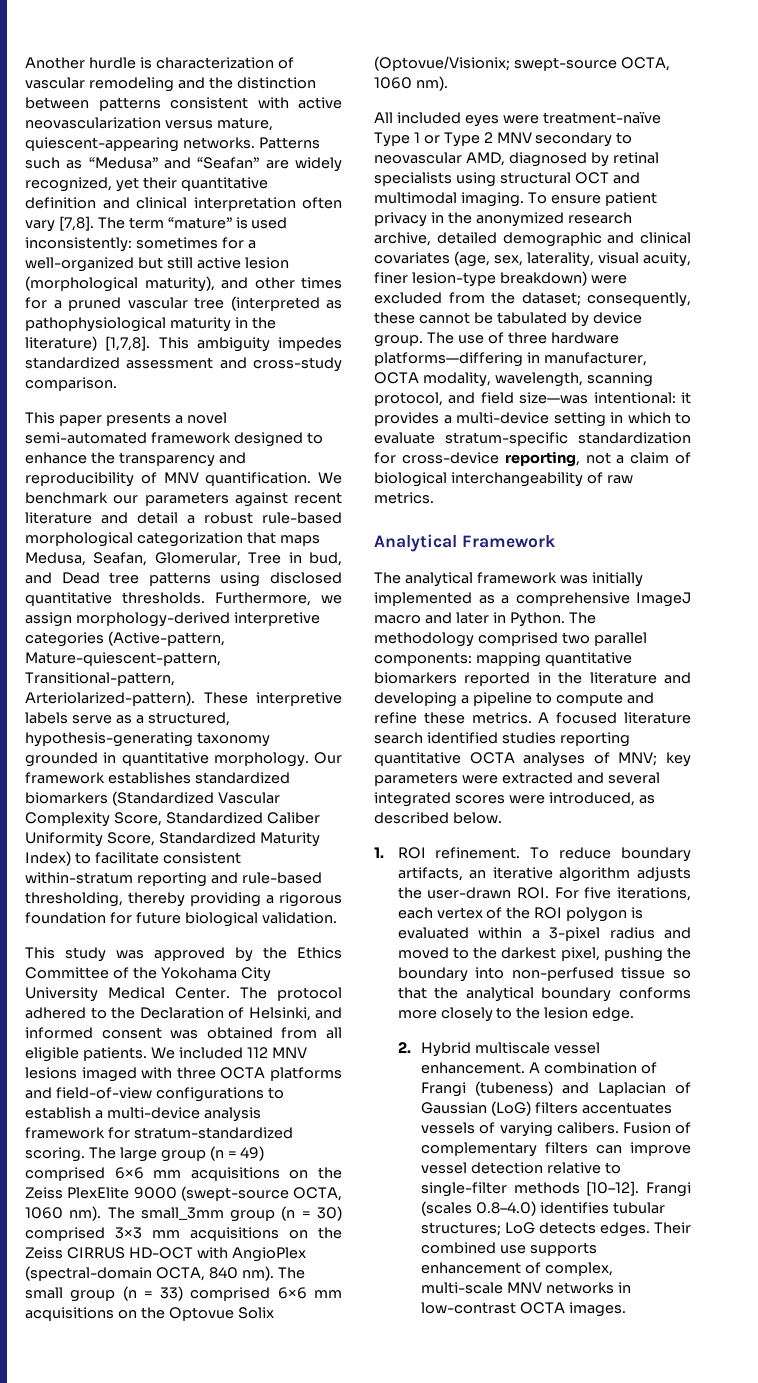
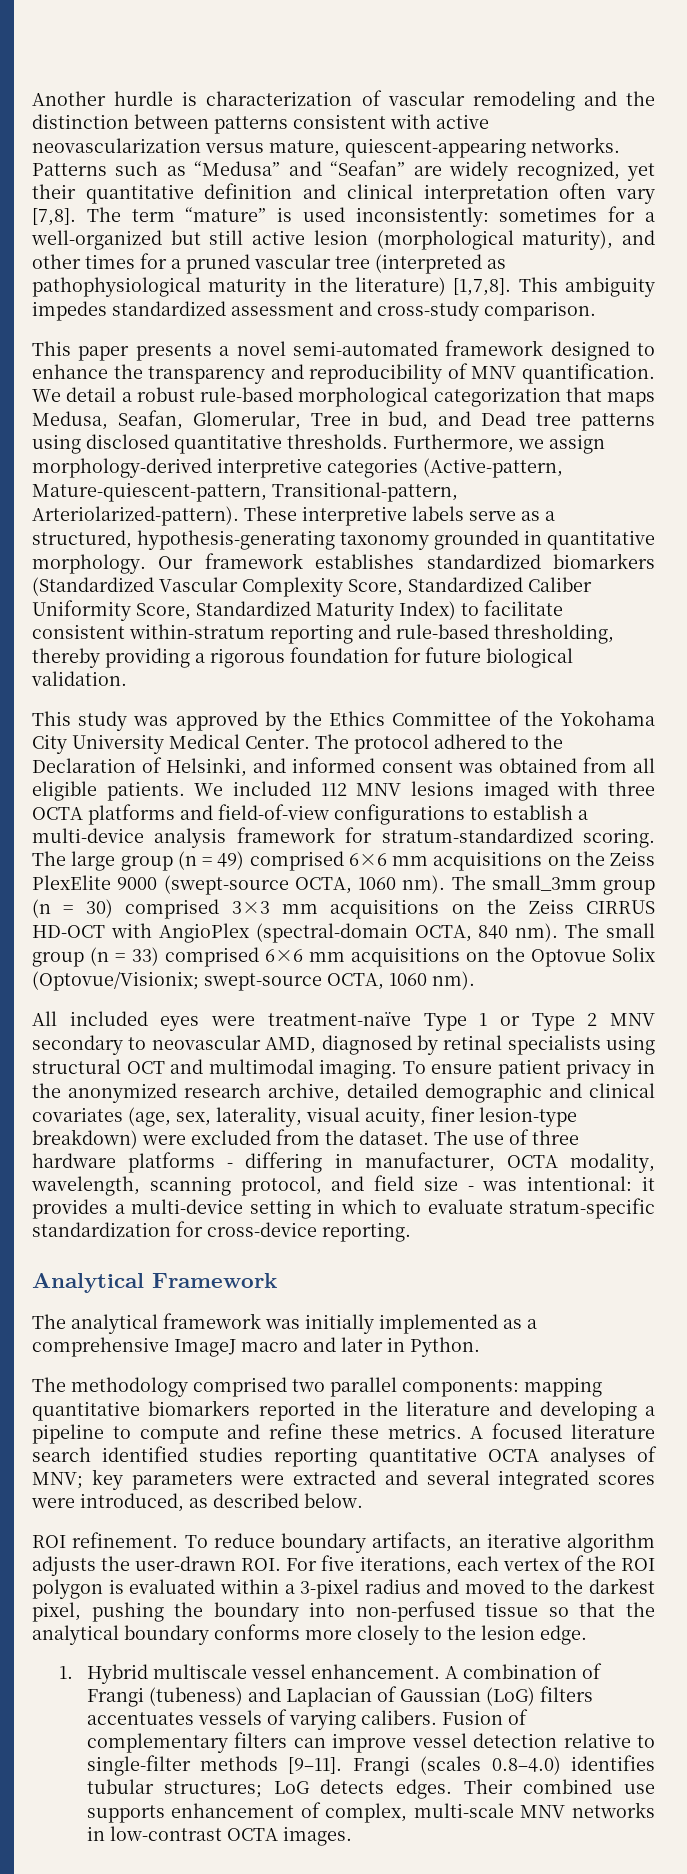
- We benchmark our parameters against recent literature and detail a robust rule-based morphological categorization that maps Medusa, Seafan, Glomerular, Tree in bud, and Dead tree patterns using disclosed quantitative thresholds.
+ We detail a robust rule-based morphological categorization that maps Medusa, Seafan, Glomerular, Tree in bud, and Dead tree patterns using disclosed quantitative thresholds.
- To ensure patient privacy in the anonymized research archive, detailed demographic and clinical covariates (age, sex, laterality, visual acuity, finer lesion-type breakdown) were excluded from the dataset; consequently, these cannot be tabulated by device group.
+ To ensure patient privacy in the anonymized research archive, detailed demographic and clinical covariates (age, sex, laterality, visual acuity, finer lesion-type breakdown) were excluded from the dataset.
- The use of three hardware platforms—differing in manufacturer, OCTA modality, wavelength, scanning protocol, and field size—was intentional: it provides a multi-device setting in which to evaluate stratum-specific standardization for cross-device reporting, not a claim of biological interchangeability of raw metrics.
+ The use of three hardware platforms - differing in manufacturer, OCTA modality, wavelength, scanning protocol, and field size - was intentional: it provides a multi-device setting in which to evaluate stratum-specific standardization for cross-device reporting.
- The analytical framework was initially implemented as a comprehensive ImageJ macro and later in Python. The methodology comprised two parallel components: mapping quantitative biomarkers reported in the literature and developing a pipeline to compute and refine these metrics.
+ The analytical framework was initially implemented as a comprehensive ImageJ macro and later in Python.
+ The methodology comprised two parallel components: mapping quantitative biomarkers reported in the literature and developing a pipeline to compute and refine these metrics.
- 1. ROI refinement.
+ ROI refinement.
- 2. Hybrid multiscale vessel enhancement.
+ 1. Hybrid multiscale vessel enhancement.
- Fusion of complementary filters can improve vessel detection relative to single-filter methods [10–12].
+ Fusion of complementary filters can improve vessel detection relative to single-filter methods [9–11].

